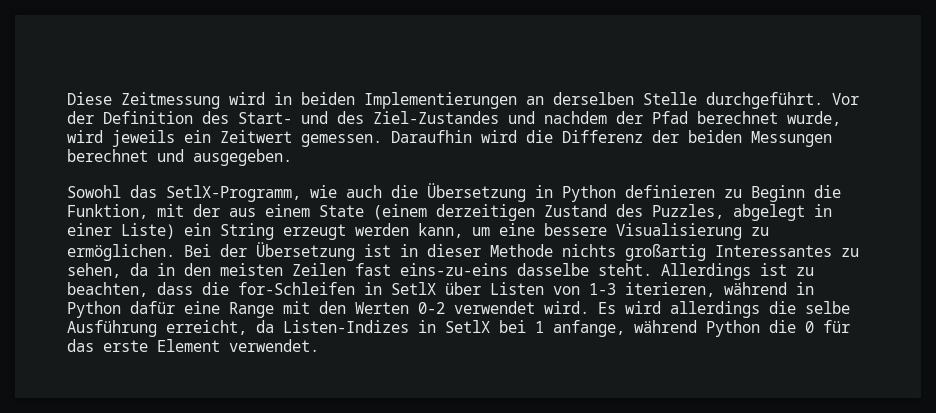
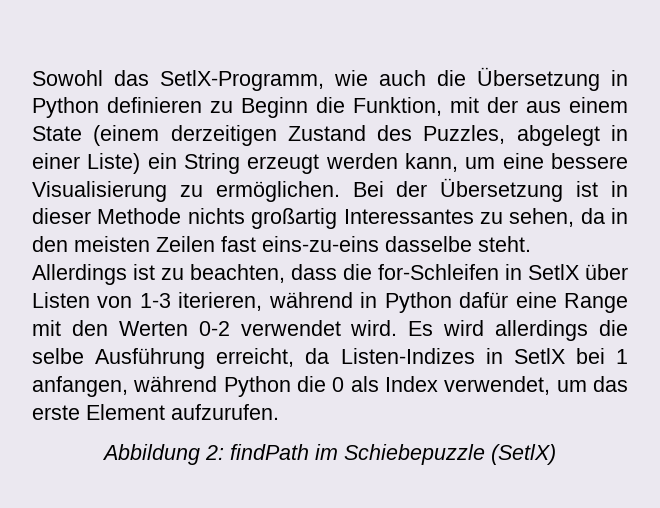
- Diese Zeitmessung wird in beiden Implementierungen an derselben Stelle durchgeführt. Vor der Definition des Start- und des Ziel-Zustandes und nachdem der Pfad berechnet wurde, wird jeweils ein Zeitwert gemessen. Daraufhin wird die Differenz der beiden Messungen berechnet und ausgegeben.
- Es wird allerdings die selbe Ausführung erreicht, da Listen-Indizes in SetlX bei 1 anfange, während Python die 0 für das erste Element verwendet.
+ Es wird allerdings die selbe Ausführung erreicht, da Listen-Indizes in SetlX bei 1 anfangen, während Python die 0 als Index verwendet, um das erste Element aufzurufen.
+ Abbildung 2: findPath im Schiebepuzzle (SetlX)

